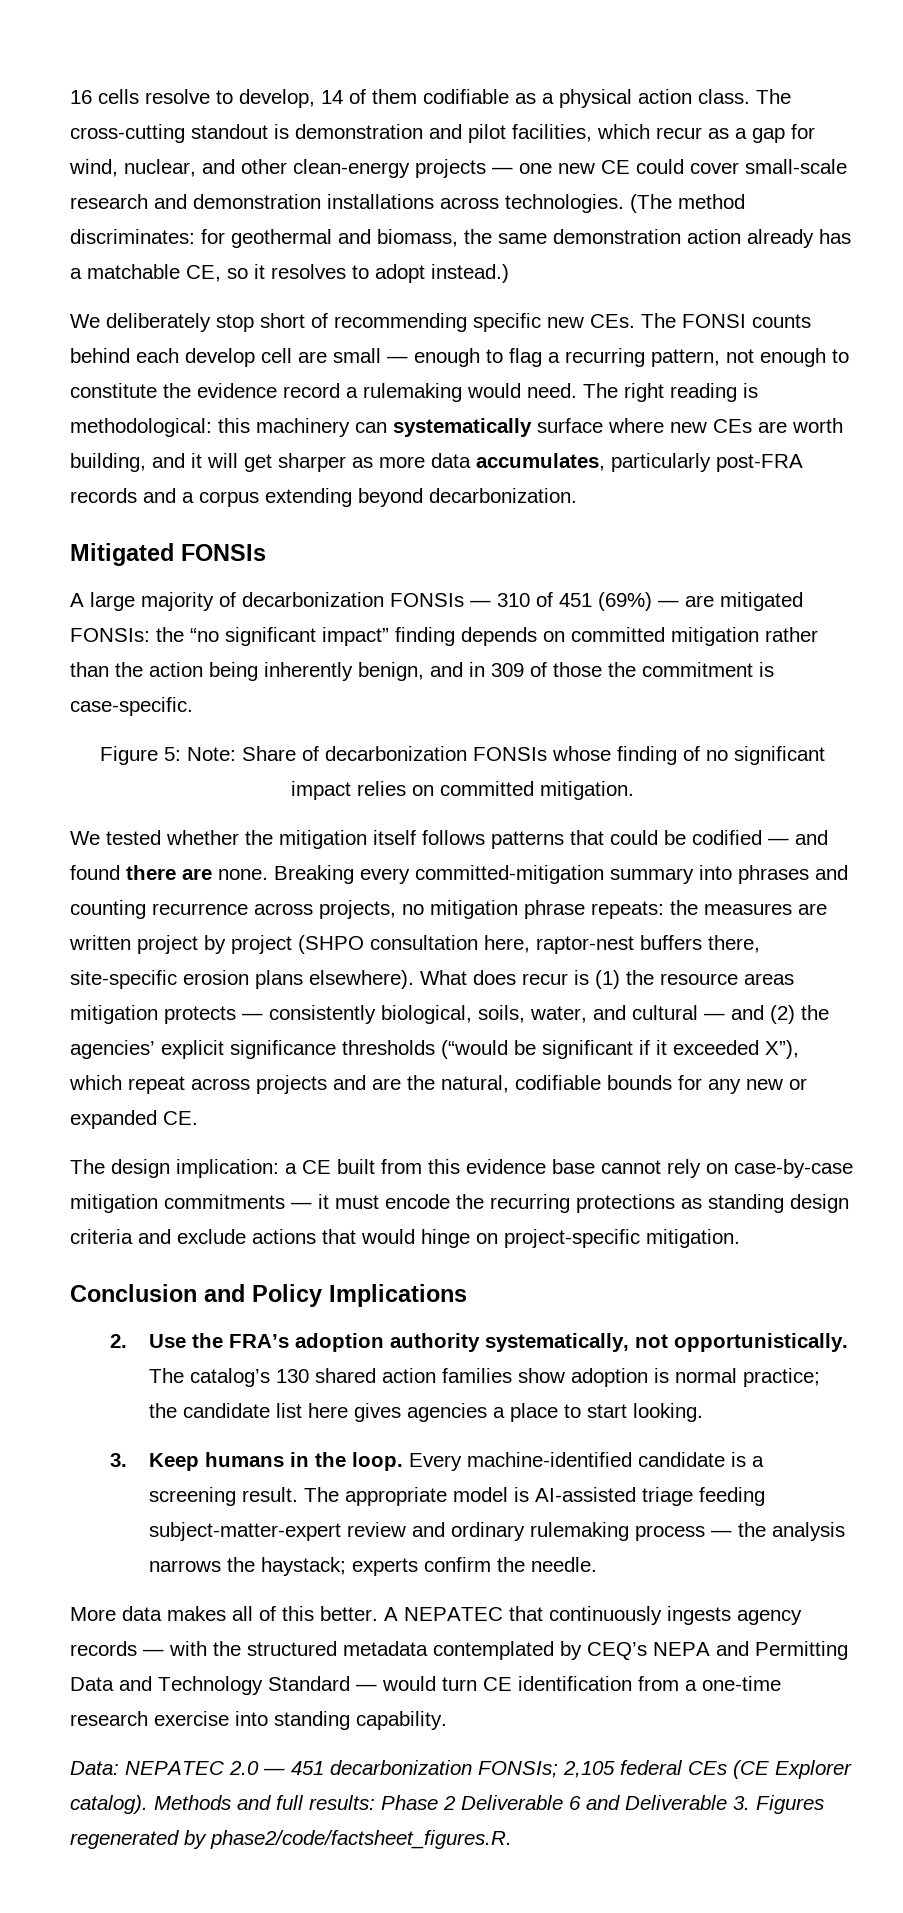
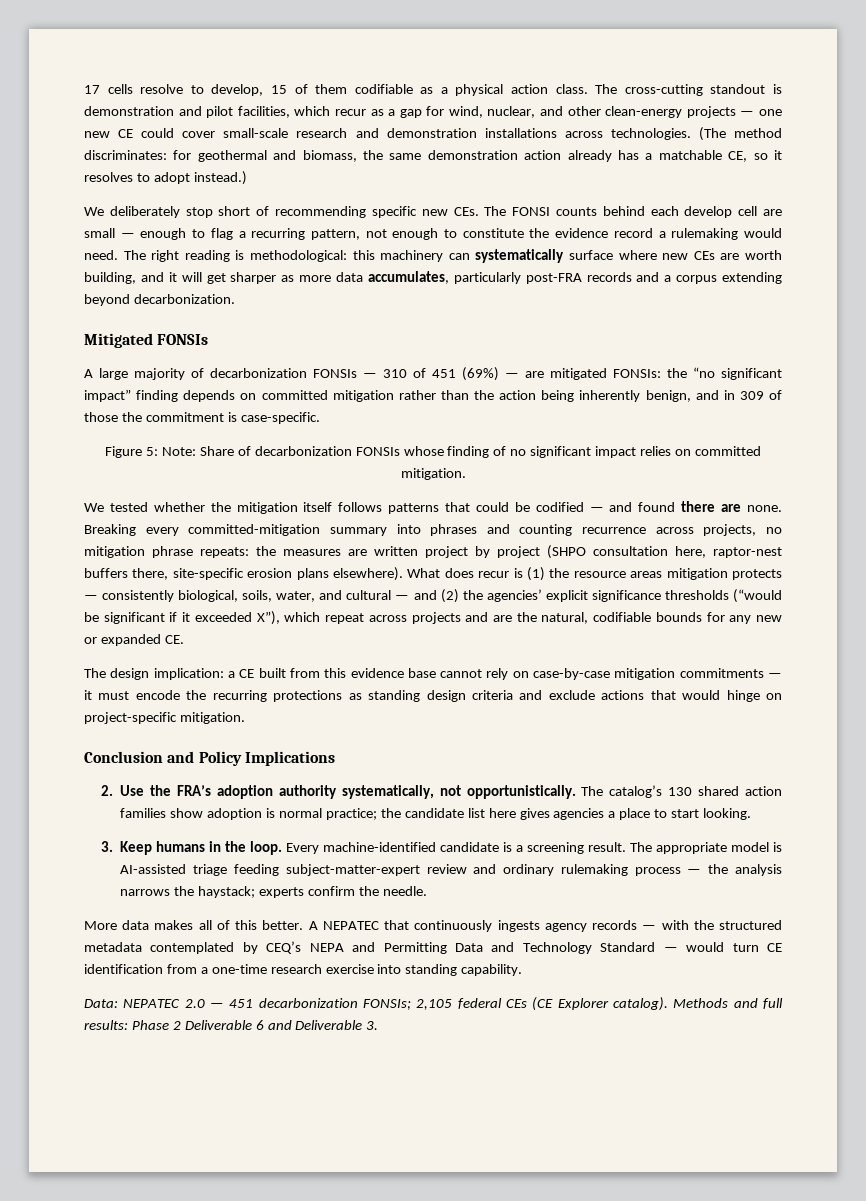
- 16 cells resolve to develop, 14 of them codifiable as a physical action class.
+ 17 cells resolve to develop, 15 of them codifiable as a physical action class.
- Methods and full results: Phase 2 Deliverable 6 and Deliverable 3. Figures regenerated by phase2/code/factsheet_figures.R.
+ Methods and full results: Phase 2 Deliverable 6 and Deliverable 3.

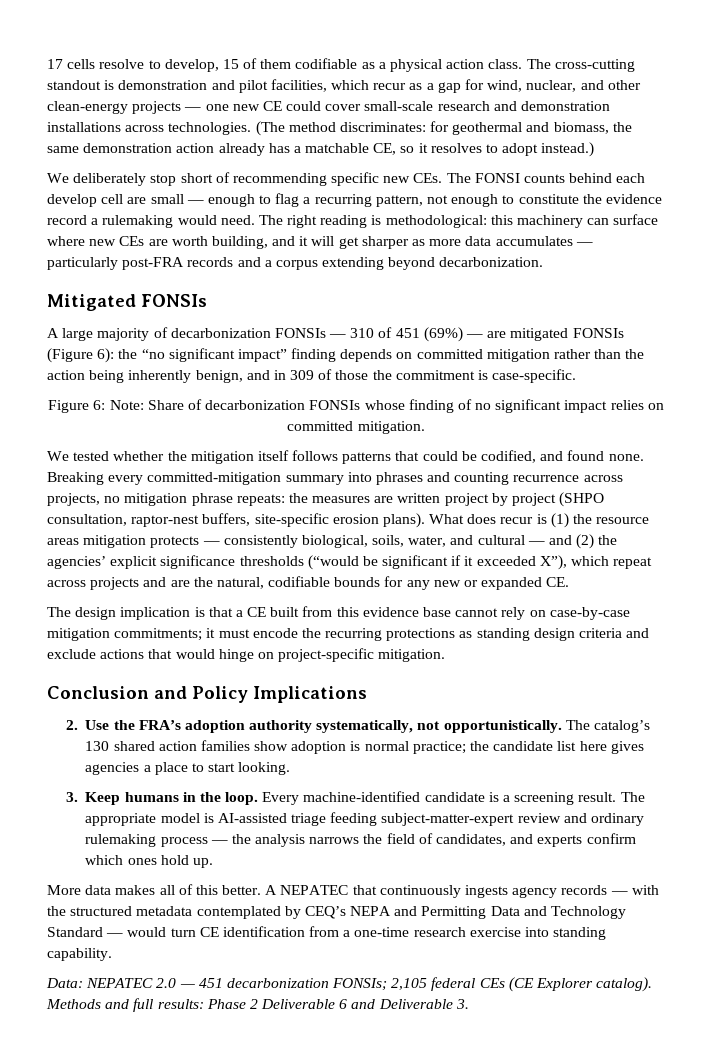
- The right reading is methodological: this machinery can systematically surface where new CEs are worth building, and it will get sharper as more data accumulates, particularly post-FRA records and a corpus extending beyond decarbonization.
+ The right reading is methodological: this machinery can surface where new CEs are worth building, and it will get sharper as more data accumulates — particularly post-FRA records and a corpus extending beyond decarbonization.
- A large majority of decarbonization FONSIs — 310 of 451 (69%) — are mitigated FONSIs: the “no significant impact” finding depends on committed mitigation rather than the action being inherently benign, and in 309 of those the commitment is case-specific.
+ A large majority of decarbonization FONSIs — 310 of 451 (69%) — are mitigated FONSIs (Figure 6): the “no significant impact” finding depends on committed mitigation rather than the action being inherently benign, and in 309 of those the commitment is case-specific.
- Figure 5: Note: Share of decarbonization FONSIs whose finding of no significant impact relies on committed mitigation.
+ Figure 6: Note: Share of decarbonization FONSIs whose finding of no significant impact relies on committed mitigation.
- We tested whether the mitigation itself follows patterns that could be codified — and found there are none.
+ We tested whether the mitigation itself follows patterns that could be codified, and found none.
- Breaking every committed-mitigation summary into phrases and counting recurrence across projects, no mitigation phrase repeats: the measures are written project by project (SHPO consultation here, raptor-nest buffers there, site-specific erosion plans elsewhere).
+ Breaking every committed-mitigation summary into phrases and counting recurrence across projects, no mitigation phrase repeats: the measures are written project by project (SHPO consultation, raptor-nest buffers, site-specific erosion plans).
- The design implication: a CE built from this evidence base cannot rely on case-by-case mitigation commitments — it must encode the recurring protections as standing design criteria and exclude actions that would hinge on project-specific mitigation.
+ The design implication is that a CE built from this evidence base cannot rely on case-by-case mitigation commitments; it must encode the recurring protections as standing design criteria and exclude actions that would hinge on project-specific mitigation.
- The appropriate model is AI-assisted triage feeding subject-matter-expert review and ordinary rulemaking process — the analysis narrows the haystack; experts confirm the needle.
+ The appropriate model is AI-assisted triage feeding subject-matter-expert review and ordinary rulemaking process — the analysis narrows the field of candidates, and experts confirm which ones hold up.

